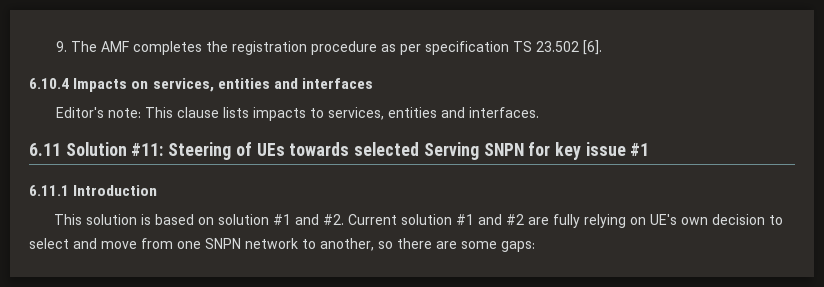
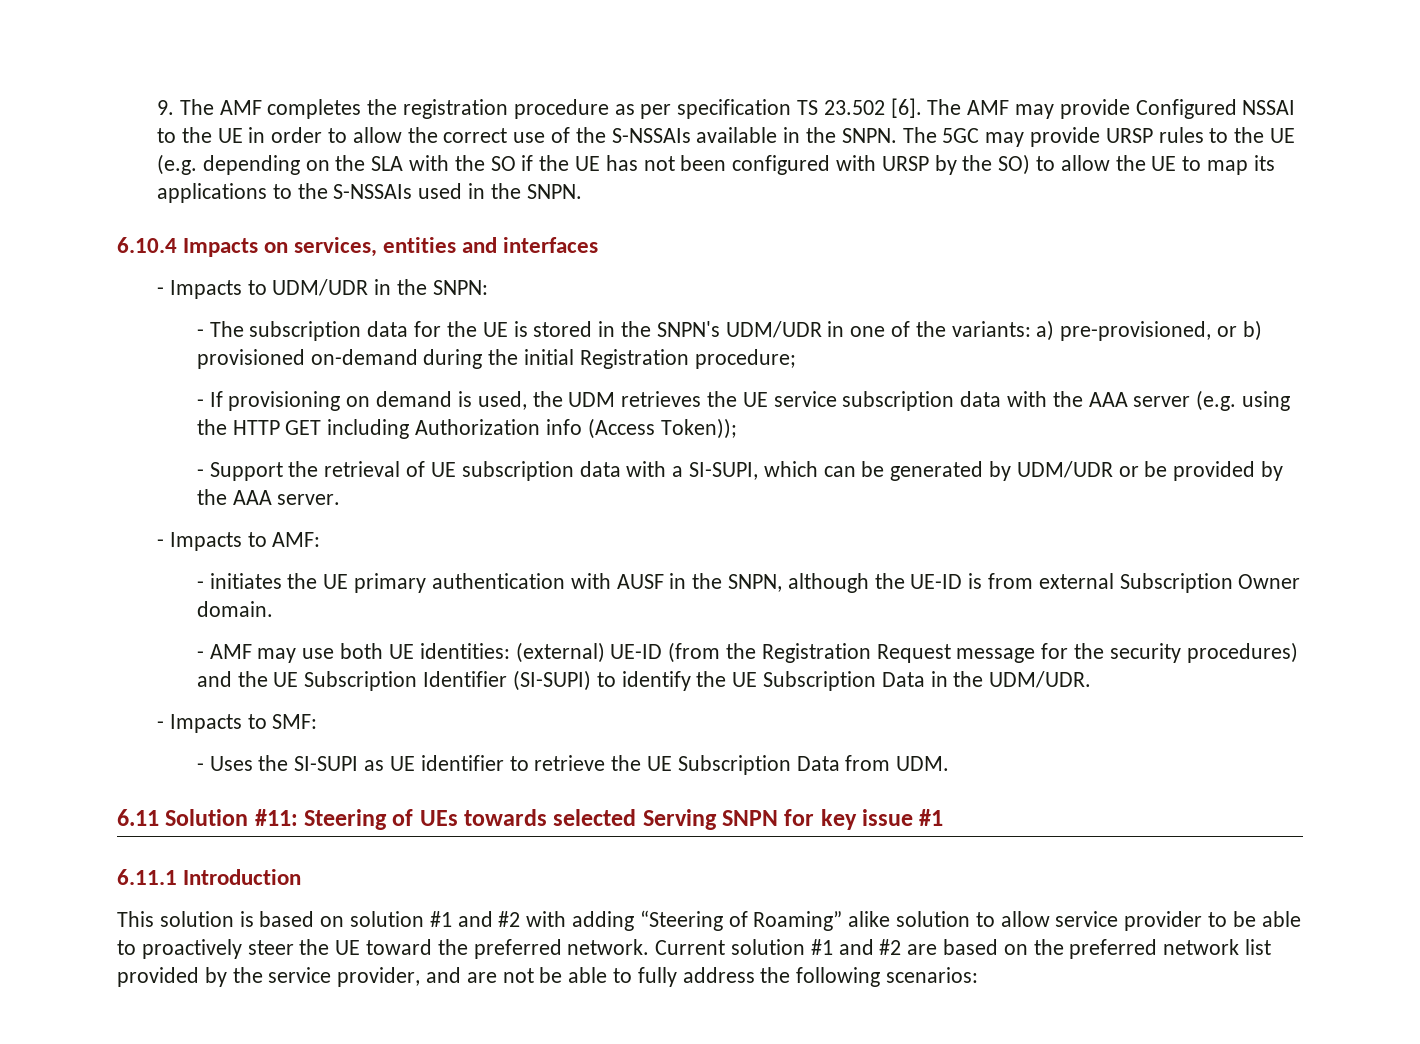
+ The AMF may provide Configured NSSAI to the UE in order to allow the correct use of the S-NSSAIs available in the SNPN. The 5GC may provide URSP rules to the UE (e.g. depending on the SLA with the SO if the UE has not been configured with URSP by the SO) to allow the UE to map its applications to the S-NSSAIs used in the SNPN.
- Editor's note: This clause lists impacts to services, entities and interfaces.
+ - Impacts to UDM/UDR in the SNPN:
+ - The subscription data for the UE is stored in the SNPN's UDM/UDR in one of the variants: a) pre-provisioned, or b) provisioned on-demand during the initial Registration procedure;
+ - If provisioning on demand is used, the UDM retrieves the UE service subscription data with the AAA server (e.g. using the HTTP GET including Authorization info (Access Token));
+ - Support the retrieval of UE subscription data with a SI-SUPI, which can be generated by UDM/UDR or be provided by the AAA server.
+ - Impacts to AMF:
+ - initiates the UE primary authentication with AUSF in the SNPN, although the UE-ID is from external Subscription Owner domain.
+ - AMF may use both UE identities: (external) UE-ID (from the Registration Request message for the security procedures) and the UE Subscription Identifier (SI-SUPI) to identify the UE Subscription Data in the UDM/UDR.
+ - Impacts to SMF:
+ - Uses the SI-SUPI as UE identifier to retrieve the UE Subscription Data from UDM.
- This solution is based on solution #1 and #2.
+ This solution is based on solution #1 and #2 with adding “Steering of Roaming” alike solution to allow service provider to be able to proactively steer the UE toward the preferred network.
- Current solution #1 and #2 are fully relying on UE's own decision to select and move from one SNPN network to another, so there are some gaps:
+ Current solution #1 and #2 are based on the preferred network list provided by the service provider, and are not be able to fully address the following scenarios:

